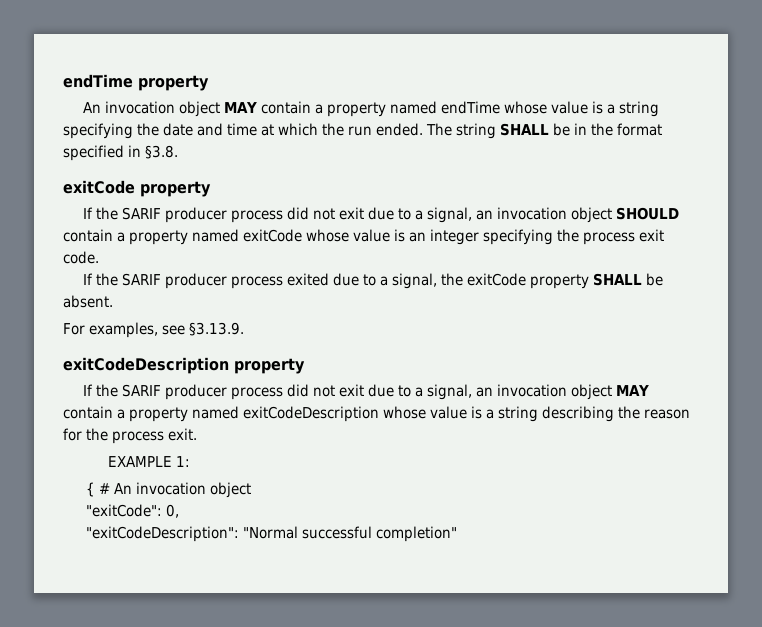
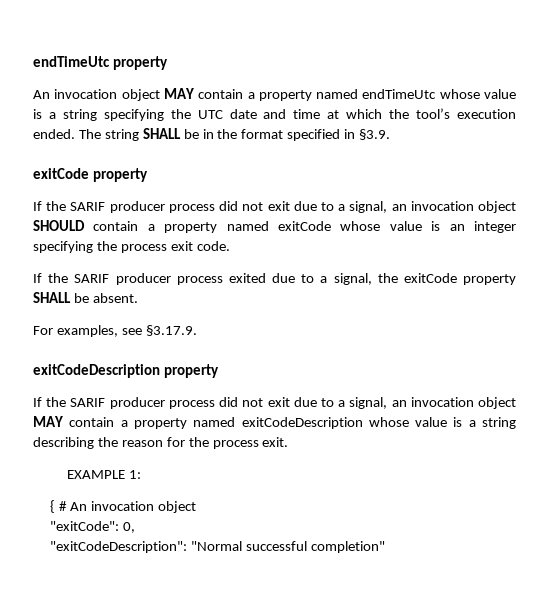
- endTime property
+ endTimeUtc property
- An invocation object MAY contain a property named endTime whose value is a string specifying the date and time at which the run ended.
+ An invocation object MAY contain a property named endTimeUtc whose value is a string specifying the UTC date and time at which the tool’s execution ended.
- The string SHALL be in the format specified in §3.8.
+ The string SHALL be in the format specified in §3.9.
- For examples, see §3.13.9.
+ For examples, see §3.17.9.

